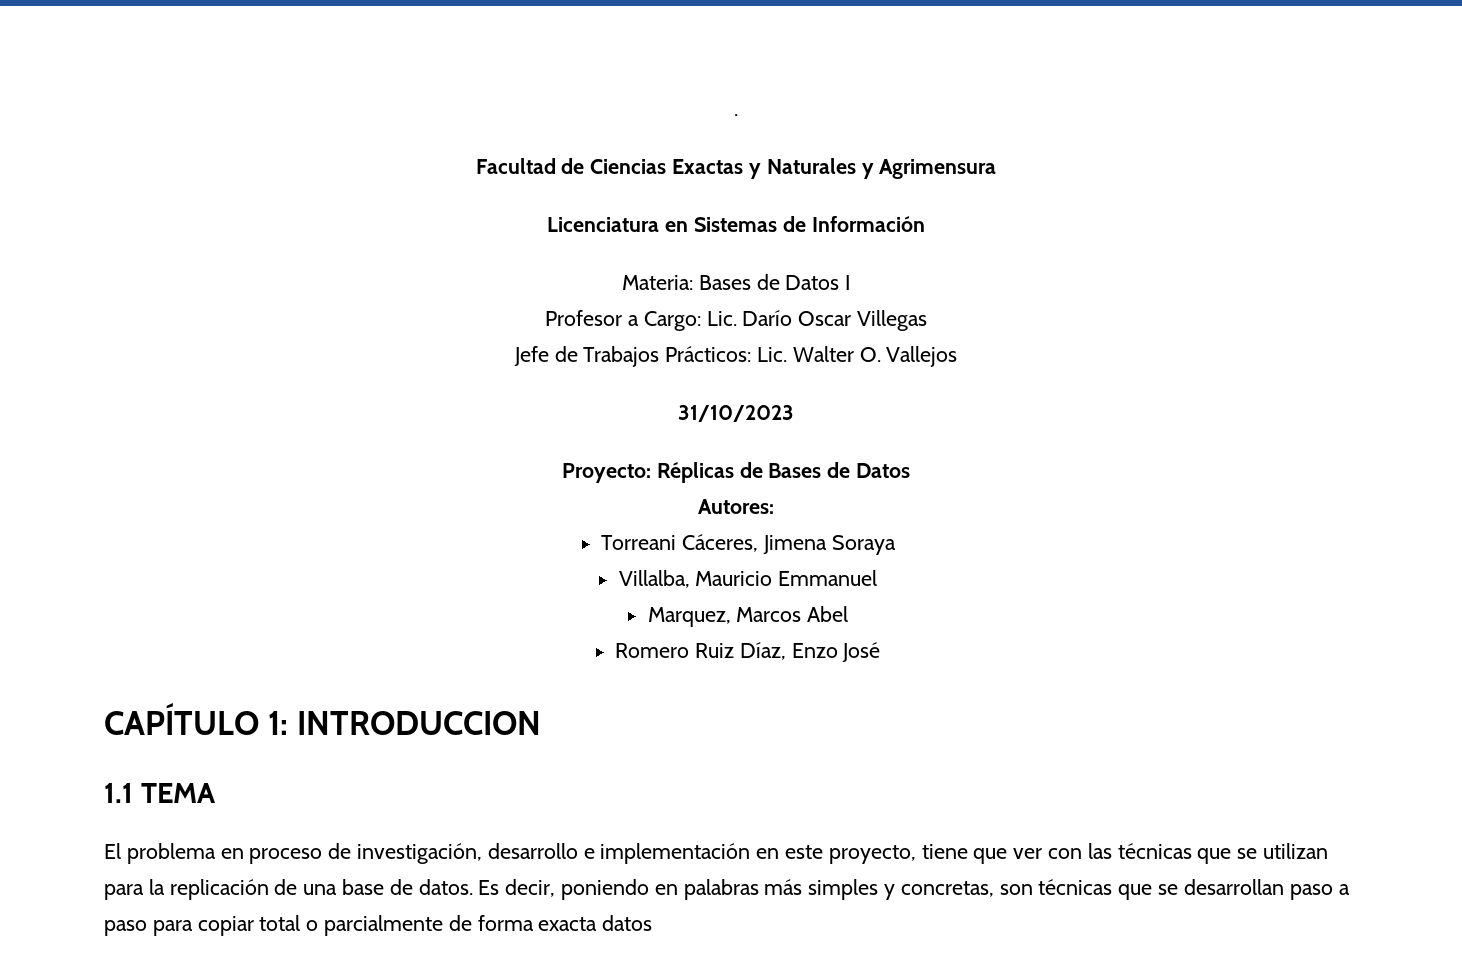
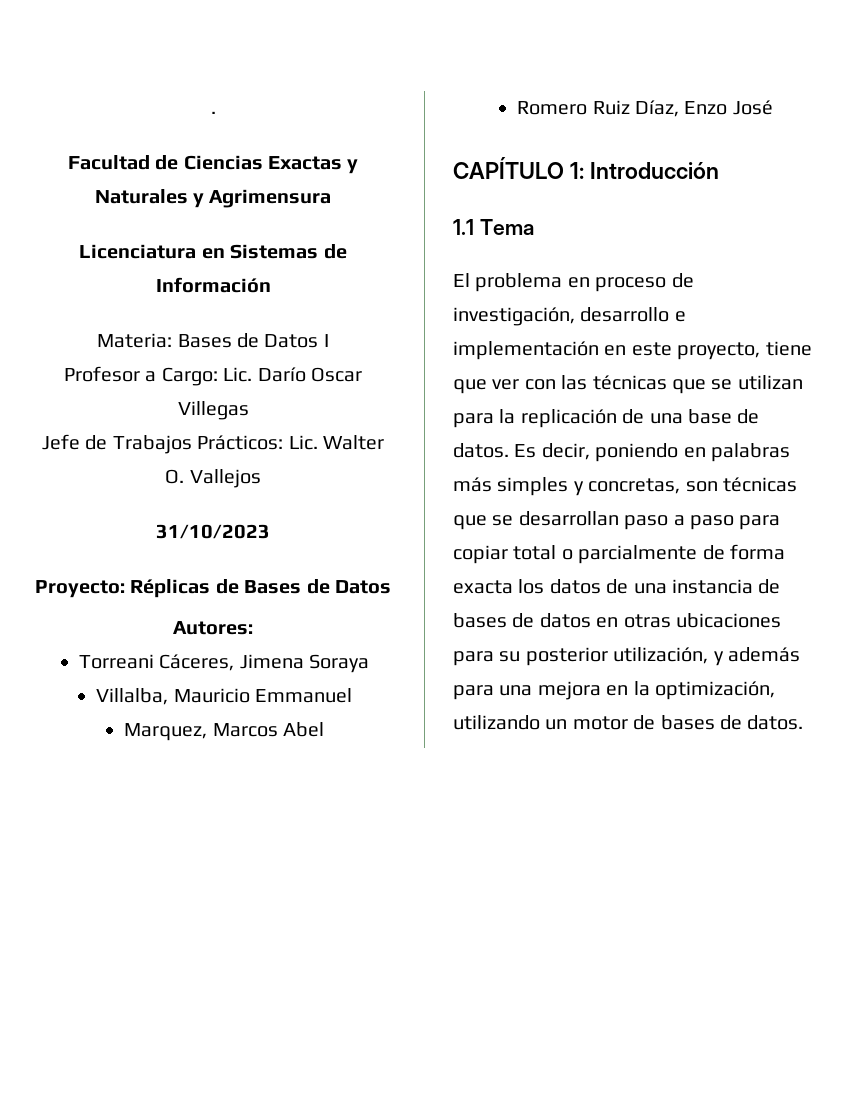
- CAPÍTULO 1: INTRODUCCION
+ CAPÍTULO 1: Introducción
- 1.1 TEMA
+ 1.1 Tema
- Es decir, poniendo en palabras más simples y concretas, son técnicas que se desarrollan paso a paso para copiar total o parcialmente de forma exacta datos
+ Es decir, poniendo en palabras más simples y concretas, son técnicas que se desarrollan paso a paso para copiar total o parcialmente de forma exacta los datos de una instancia de bases de datos en otras ubicaciones para su posterior utilización, y además para una mejora en la optimización, utilizando un motor de bases de datos.

